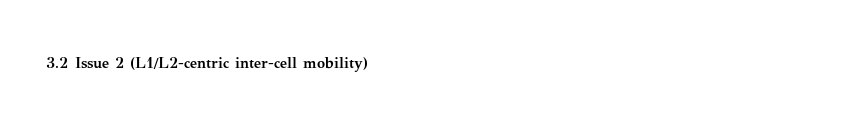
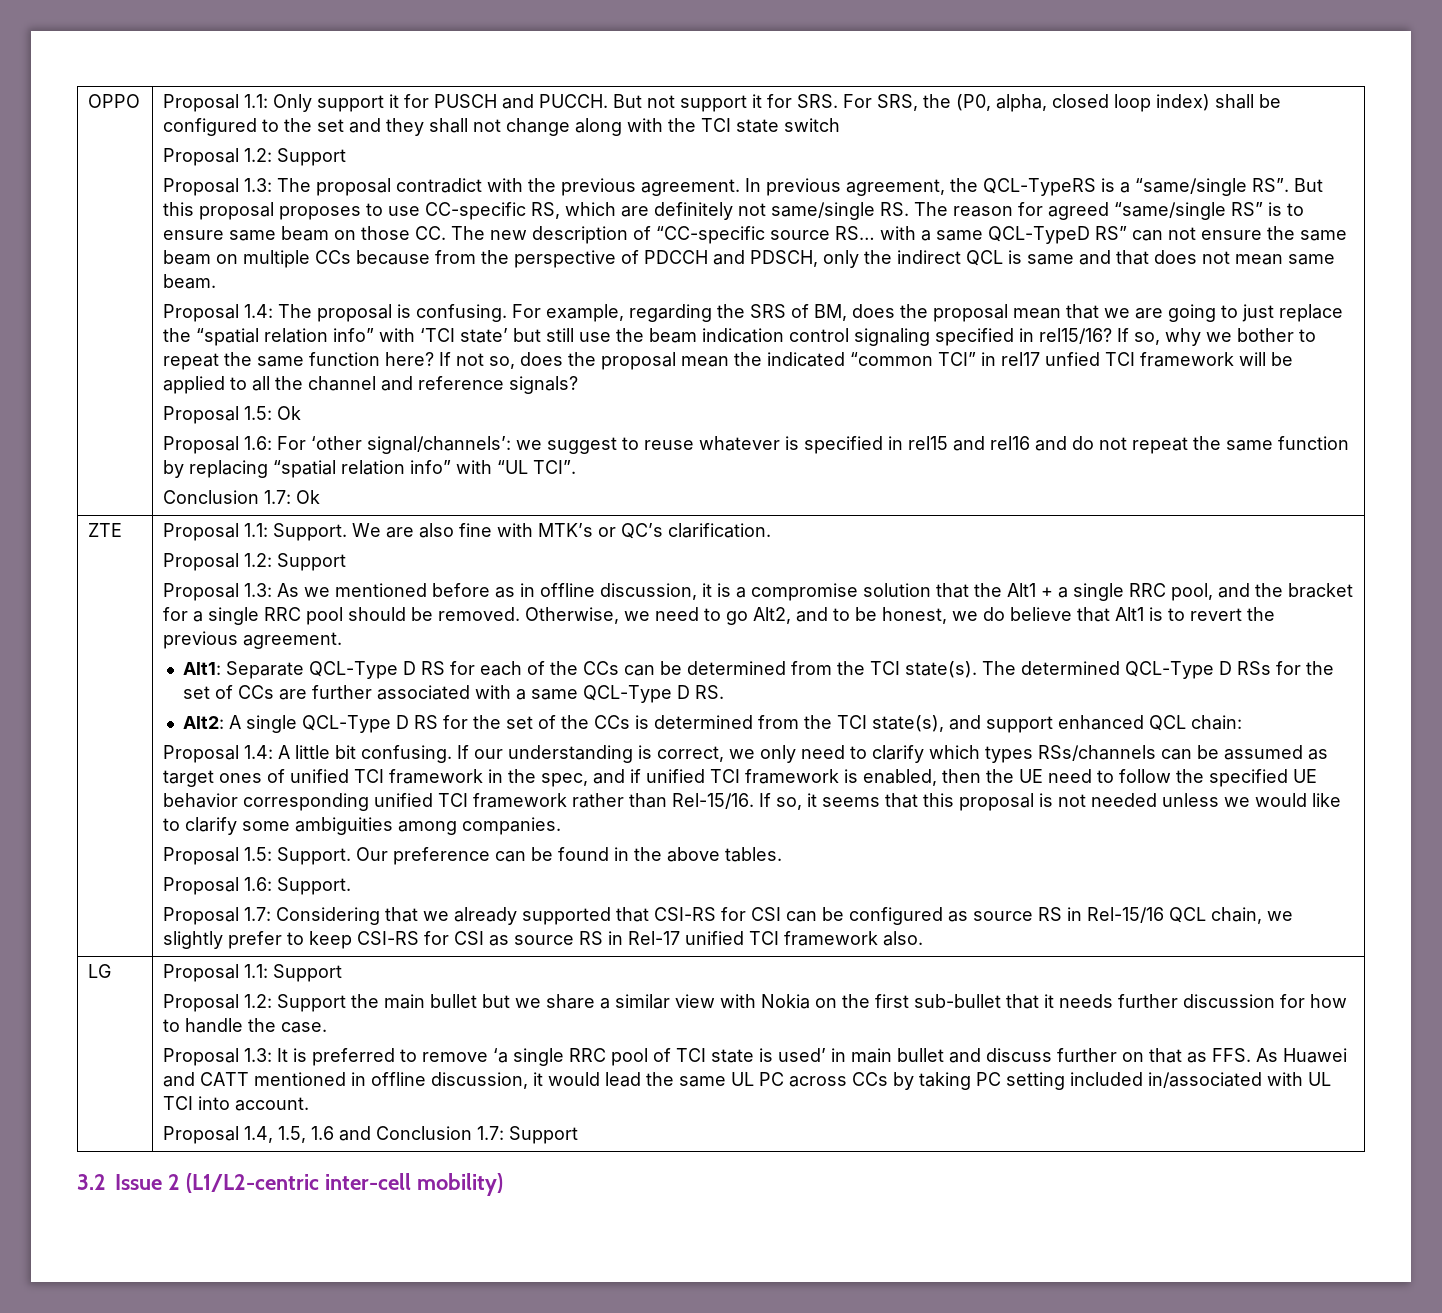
+ OPPO | Proposal 1.1: Only support it for PUSCH and PUCCH. But not support it for SRS. For SRS, the (P0, alpha, closed loop index) shall be configured to the set and they shall not change along with the TCI state switch
+ Proposal 1.2: Support
+ Proposal 1.3: The proposal contradict with the previous agreement. In previous agreement, the QCL-TypeRS is a “same/single RS”. But this proposal proposes to use CC-specific RS, which are definitely not same/single RS. The reason for agreed “same/single RS” is to ensure same beam on those CC. The new description of “CC-specific source RS… with a same QCL-TypeD RS” can not ensure the same beam on multiple CCs because from the perspective of PDCCH and PDSCH, only the indirect QCL is same and that does not mean same beam.
+ Proposal 1.4: The proposal is confusing. For example, regarding the SRS of BM, does the proposal mean that we are going to just replace the “spatial relation info” with ‘TCI state’ but still use the beam indication control signaling specified in rel15/16? If so, why we bother to repeat the same function here? If not so, does the proposal mean the indicated “common TCI” in rel17 unfied TCI framework will be applied to all the channel and reference signals?
+ Proposal 1.5: Ok
+ Proposal 1.6: For ‘other signal/channels’: we suggest to reuse whatever is specified in rel15 and rel16 and do not repeat the same function by replacing “spatial relation info” with “UL TCI”.
+ Conclusion 1.7: Ok
+ ZTE | Proposal 1.1: Support. We are also fine with MTK’s or QC’s clarification.
+ Proposal 1.2: Support
+ Proposal 1.3: As we mentioned before as in offline discussion, it is a compromise solution that the Alt1 + a single RRC pool, and the bracket for a single RRC pool should be removed. Otherwise, we need to go Alt2, and to be honest, we do believe that Alt1 is to revert the previous agreement.
+ Alt1: Separate QCL-Type D RS for each of the CCs can be determined from the TCI state(s). The determined QCL-Type D RSs for the set of CCs are further associated with a same QCL-Type D RS.
+ Alt2: A single QCL-Type D RS for the set of the CCs is determined from the TCI state(s), and support enhanced QCL chain:
+ Proposal 1.4: A little bit confusing. If our understanding is correct, we only need to clarify which types RSs/channels can be assumed as target ones of unified TCI framework in the spec, and if unified TCI framework is enabled, then the UE need to follow the specified UE behavior corresponding unified TCI framework rather than Rel-15/16. If so, it seems that this proposal is not needed unless we would like to clarify some ambiguities among companies.
+ Proposal 1.5: Support. Our preference can be found in the above tables.
+ Proposal 1.6: Support.
+ Proposal 1.7: Considering that we already supported that CSI-RS for CSI can be configured as source RS in Rel-15/16 QCL chain, we slightly prefer to keep CSI-RS for CSI as source RS in Rel-17 unified TCI framework also.
+ LG | Proposal 1.1: Support
+ Proposal 1.2: Support the main bullet but we share a similar view with Nokia on the first sub-bullet that it needs further discussion for how to handle the case.
+ Proposal 1.3: It is preferred to remove ‘a single RRC pool of TCI state is used’ in main bullet and discuss further on that as FFS. As Huawei and CATT mentioned in offline discussion, it would lead the same UL PC across CCs by taking PC setting included in/associated with UL TCI into account.
+ Proposal 1.4, 1.5, 1.6 and Conclusion 1.7: Support

